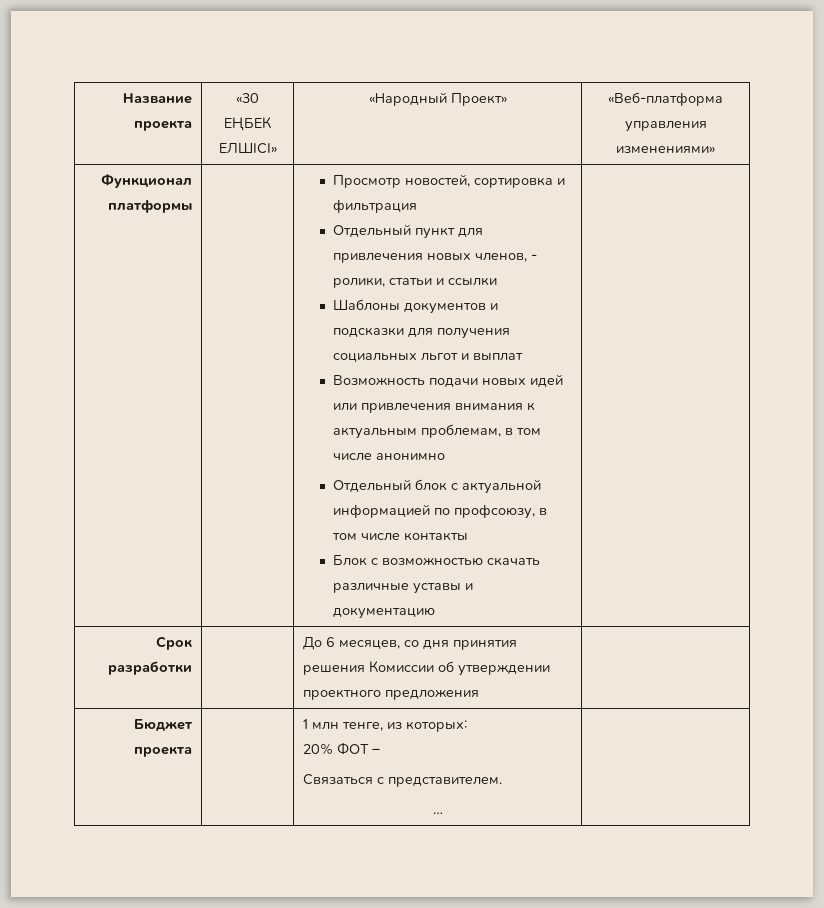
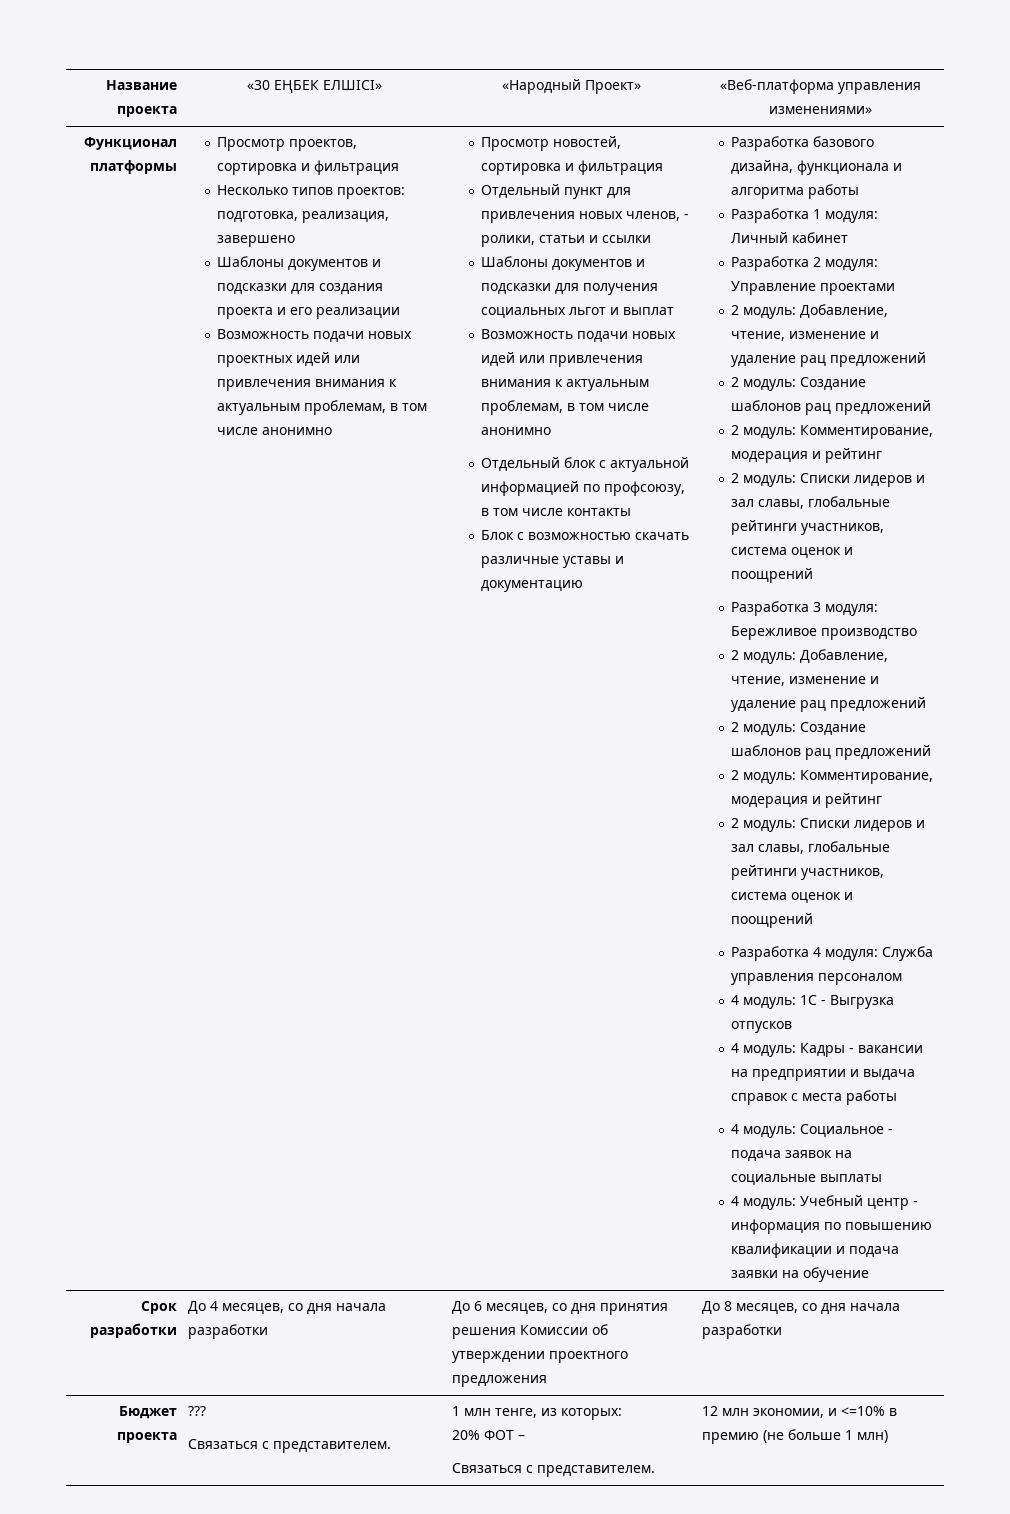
+ Просмотр проектов, сортировка и фильтрация
+ Несколько типов проектов: подготовка, реализация, завершено
+ Шаблоны документов и подсказки для создания проекта и его реализации
+ Возможность подачи новых проектных идей или привлечения внимания к актуальным проблемам, в том числе анонимно
- Срок разработки | | До 6 месяцев, со дня принятия решения Комиссии об утверждении проектного предложения |
- Бюджет проекта | | 1 млн тенге, из которых:
+ Разработка базового дизайна, функционала и алгоритма работы
+ Разработка 1 модуля: Личный кабинет
+ Разработка 2 модуля: Управление проектами
+ 2 модуль: Добавление, чтение, изменение и удаление рац предложений
+ 2 модуль: Создание шаблонов рац предложений
+ 2 модуль: Комментирование, модерация и рейтинг
+ 2 модуль: Списки лидеров и зал славы, глобальные рейтинги участников, система оценок и поощрений
+ Разработка 3 модуля: Бережливое производство
+ 2 модуль: Добавление, чтение, изменение и удаление рац предложений
+ 2 модуль: Создание шаблонов рац предложений
+ 2 модуль: Комментирование, модерация и рейтинг
+ 2 модуль: Списки лидеров и зал славы, глобальные рейтинги участников, система оценок и поощрений
+ Разработка 4 модуля: Служба управления персоналом
+ 4 модуль: 1С - Выгрузка отпусков
+ 4 модуль: Кадры - вакансии на предприятии и выдача справок с места работы
+ 4 модуль: Социальное - подача заявок на социальные выплаты
+ 4 модуль: Учебный центр - информация по повышению квалификации и подача заявки на обучение
+ Срок разработки | До 4 месяцев, со дня начала разработки | До 6 месяцев, со дня принятия решения Комиссии об утверждении проектного предложения | До 8 месяцев, со дня начала разработки
+ Бюджет проекта | ???
+ Связаться с представителем. | 1 млн тенге, из которых:
  20% ФОТ –
- Связаться с представителем.
- … |
+ Связаться с представителем. | 12 млн экономии, и <=10% в премию (не больше 1 млн)

